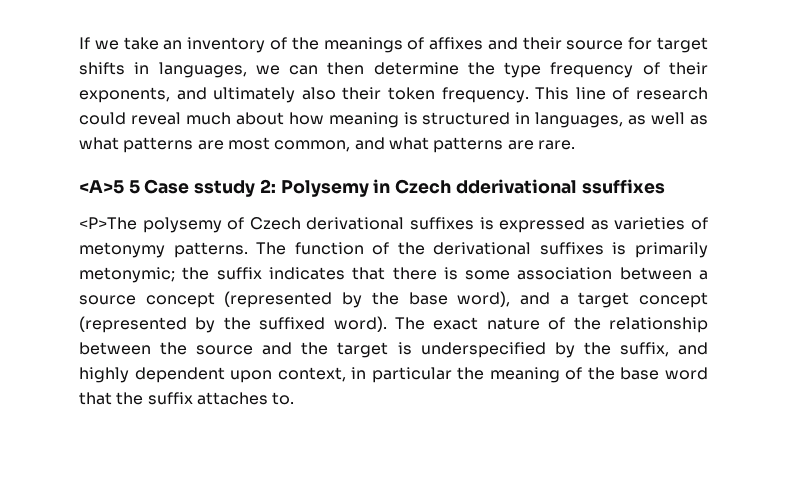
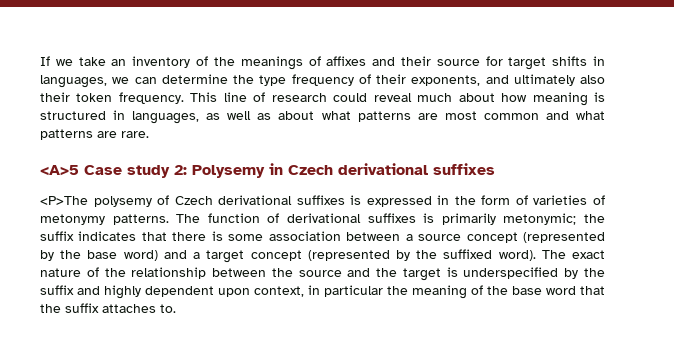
- If we take an inventory of the meanings of affixes and their source for target shifts in languages, we can then determine the type frequency of their exponents, and ultimately also their token frequency.
+ If we take an inventory of the meanings of affixes and their source for target shifts in languages, we can determine the type frequency of their exponents, and ultimately also their token frequency.
- This line of research could reveal much about how meaning is structured in languages, as well as what patterns are most common, and what patterns are rare.
+ This line of research could reveal much about how meaning is structured in languages, as well as about what patterns are most common and what patterns are rare.
- <A>5 5 Case sstudy 2: Polysemy in Czech dderivational ssuffixes
+ <A>5 Case study 2: Polysemy in Czech derivational suffixes
- <P>The polysemy of Czech derivational suffixes is expressed as varieties of metonymy patterns.
+ <P>The polysemy of Czech derivational suffixes is expressed in the form of varieties of metonymy patterns.
- The function of the derivational suffixes is primarily metonymic; the suffix indicates that there is some association between a source concept (represented by the base word), and a target concept (represented by the suffixed word).
+ The function of derivational suffixes is primarily metonymic; the suffix indicates that there is some association between a source concept (represented by the base word) and a target concept (represented by the suffixed word).
- The exact nature of the relationship between the source and the target is underspecified by the suffix, and highly dependent upon context, in particular the meaning of the base word that the suffix attaches to.
+ The exact nature of the relationship between the source and the target is underspecified by the suffix and highly dependent upon context, in particular the meaning of the base word that the suffix attaches to.

